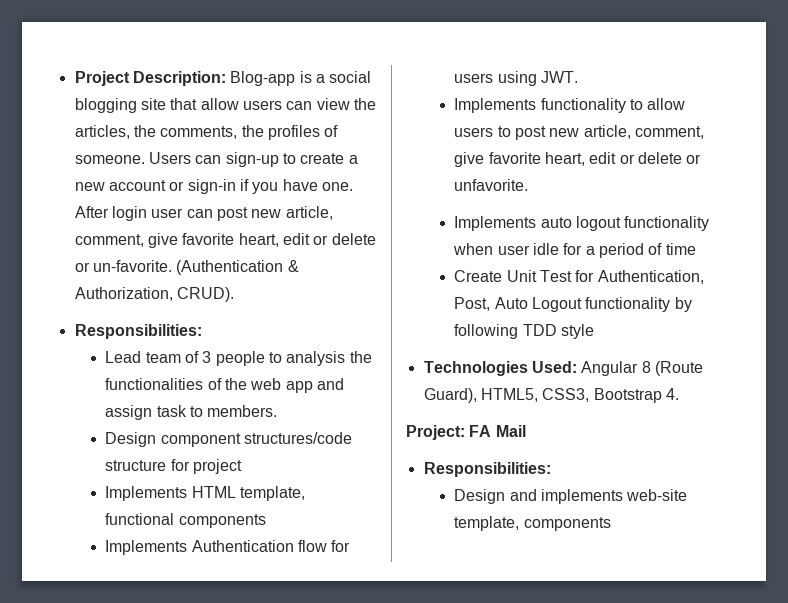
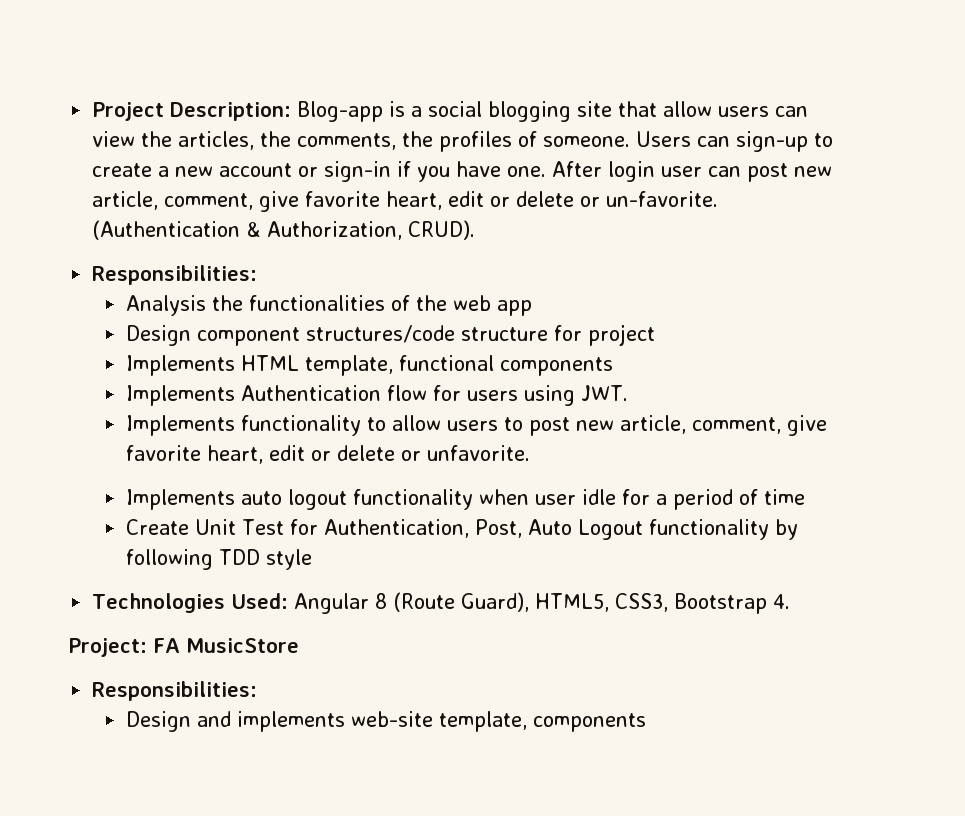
- Lead team of 3 people to analysis the functionalities of the web app and assign task to members.
+ Analysis the functionalities of the web app
- Project: FA Mail
+ Project: FA MusicStore

